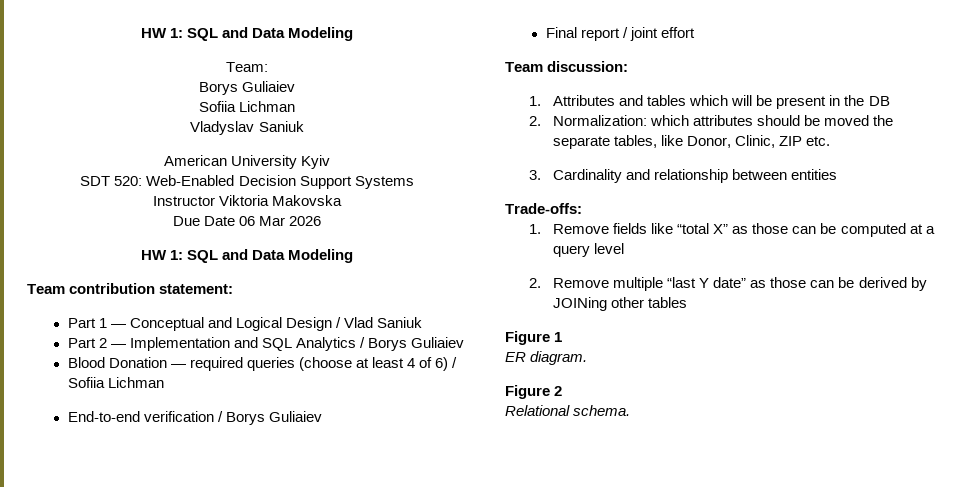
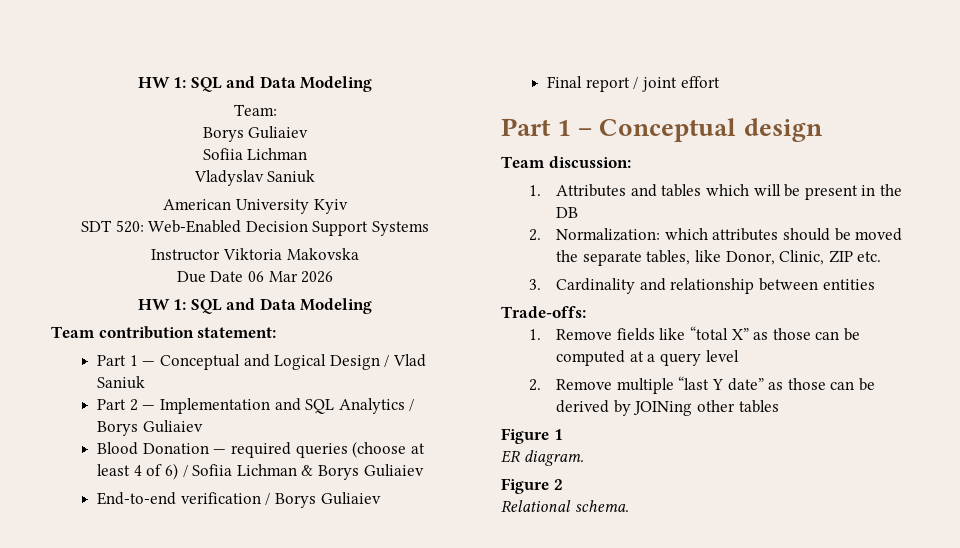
- Blood Donation — required queries (choose at least 4 of 6) / Sofiia Lichman
+ Blood Donation — required queries (choose at least 4 of 6) / Sofiia Lichman & Borys Guliaiev
+ Part 1 – Conceptual design

